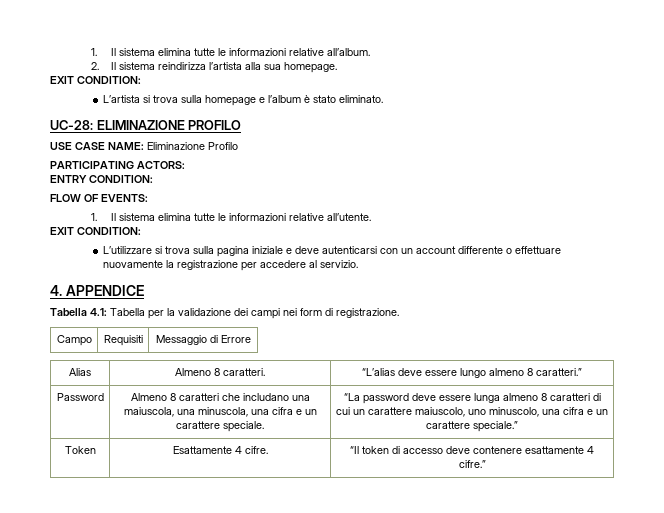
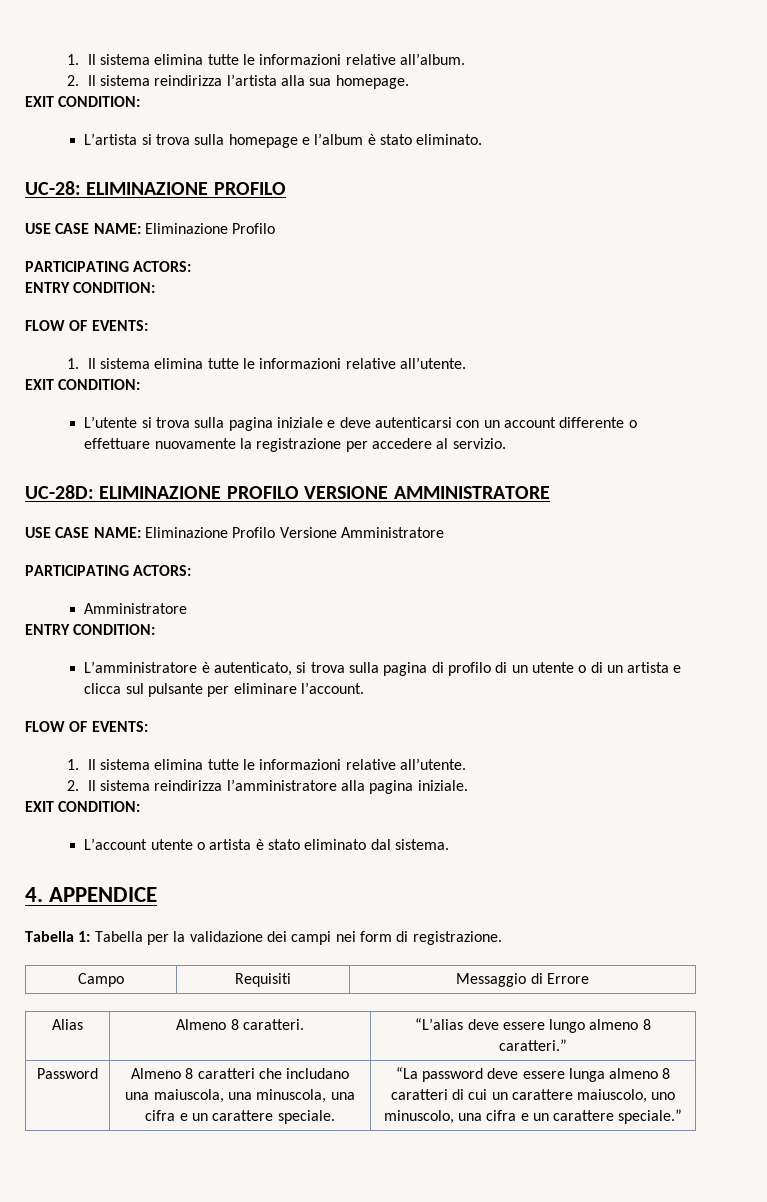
- L’utilizzare si trova sulla pagina iniziale e deve autenticarsi con un account differente o effettuare nuovamente la registrazione per accedere al servizio.
+ L’utente si trova sulla pagina iniziale e deve autenticarsi con un account differente o effettuare nuovamente la registrazione per accedere al servizio.
+ UC-28D: ELIMINAZIONE PROFILO VERSIONE AMMINISTRATORE
+ USE CASE NAME: Eliminazione Profilo Versione Amministratore
+ PARTICIPATING ACTORS:
+ Amministratore
+ ENTRY CONDITION:
+ L’amministratore è autenticato, si trova sulla pagina di profilo di un utente o di un artista e clicca sul pulsante per eliminare l’account.
+ FLOW OF EVENTS:
+ 1. Il sistema elimina tutte le informazioni relative all’utente.
+ 2. Il sistema reindirizza l’amministratore alla pagina iniziale.
+ EXIT CONDITION:
+ L’account utente o artista è stato eliminato dal sistema.
- Tabella 4.1: Tabella per la validazione dei campi nei form di registrazione.
+ Tabella 1: Tabella per la validazione dei campi nei form di registrazione.
- Token | Esattamente 4 cifre. | “Il token di accesso deve contenere esattamente 4 cifre.”

